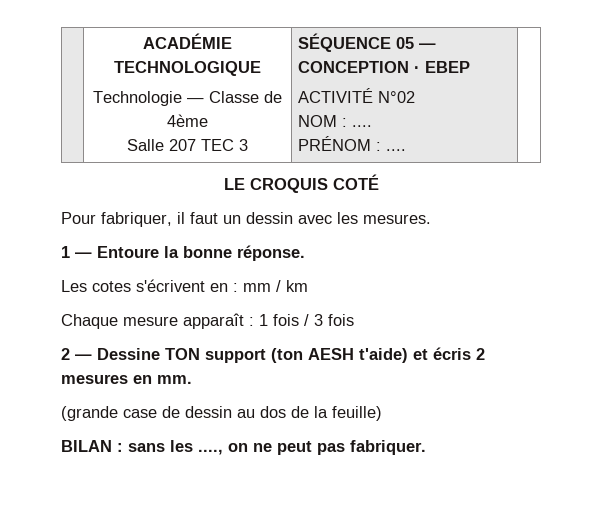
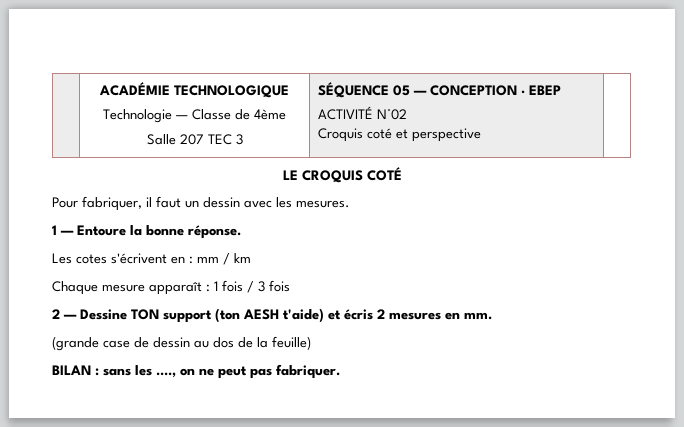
  | ACADÉMIE TECHNOLOGIQUE
  Technologie — Classe de 4ème
  Salle 207 TEC 3 | SÉQUENCE 05 — CONCEPTION · EBEP
  ACTIVITÉ N°02
- NOM : ....
- PRÉNOM : .... |
+ Croquis coté et perspective |

